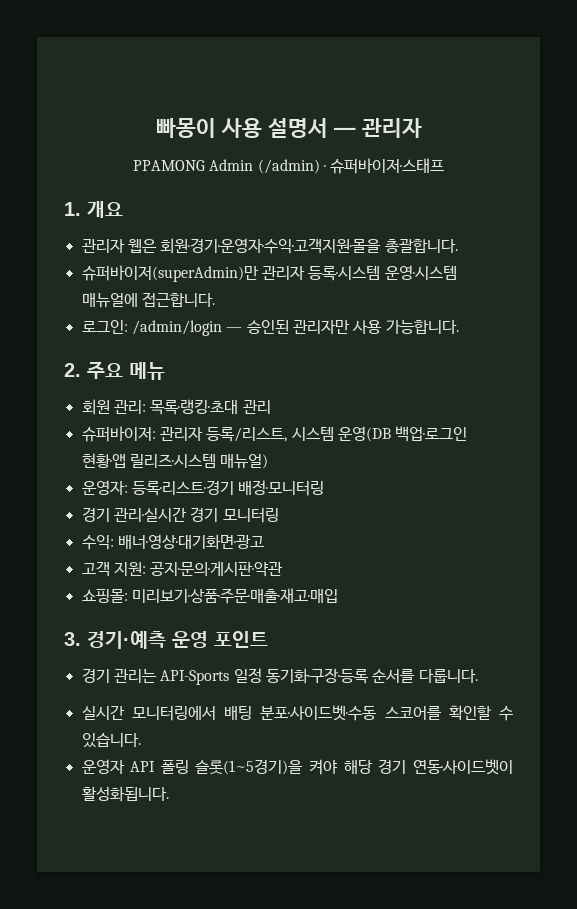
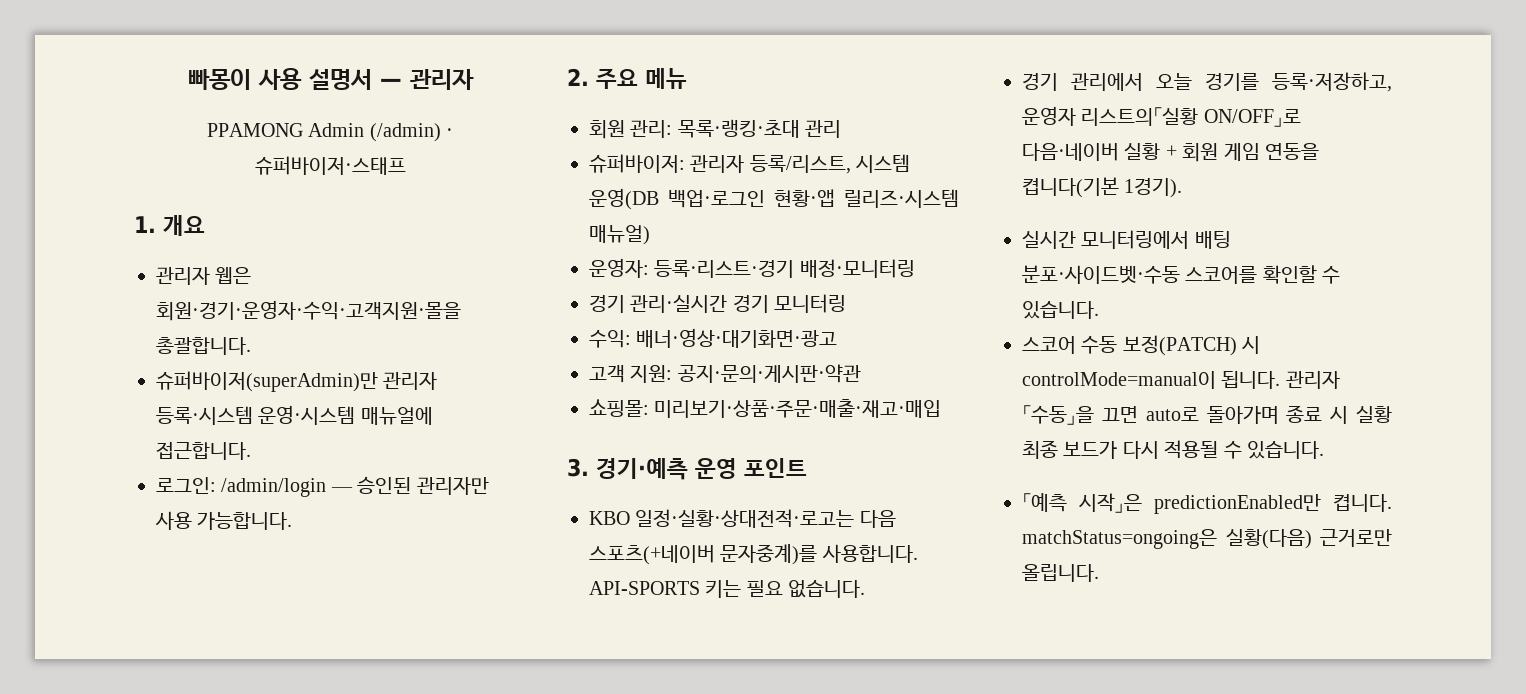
- 경기 관리는 API-Sports 일정 동기화·구장·등록 순서를 다룹니다.
+ KBO 일정·실황·상대전적·로고는 다음 스포츠(+네이버 문자중계)를 사용합니다. API-SPORTS 키는 필요 없습니다.
+ 경기 관리에서 오늘 경기를 등록·저장하고, 운영자 리스트의「실황 ON/OFF」로 다음·네이버 실황 + 회원 게임 연동을 켭니다(기본 1경기).
- 운영자 API 폴링 슬롯(1~5경기)을 켜야 해당 경기 연동·사이드벳이 활성화됩니다.
+ 스코어 수동 보정(PATCH) 시 controlMode=manual이 됩니다. 관리자「수동」을 끄면 auto로 돌아가며 종료 시 실황 최종 보드가 다시 적용될 수 있습니다.
+ 「예측 시작」은 predictionEnabled만 켭니다. matchStatus=ongoing은 실황(다음) 근거로만 올립니다.

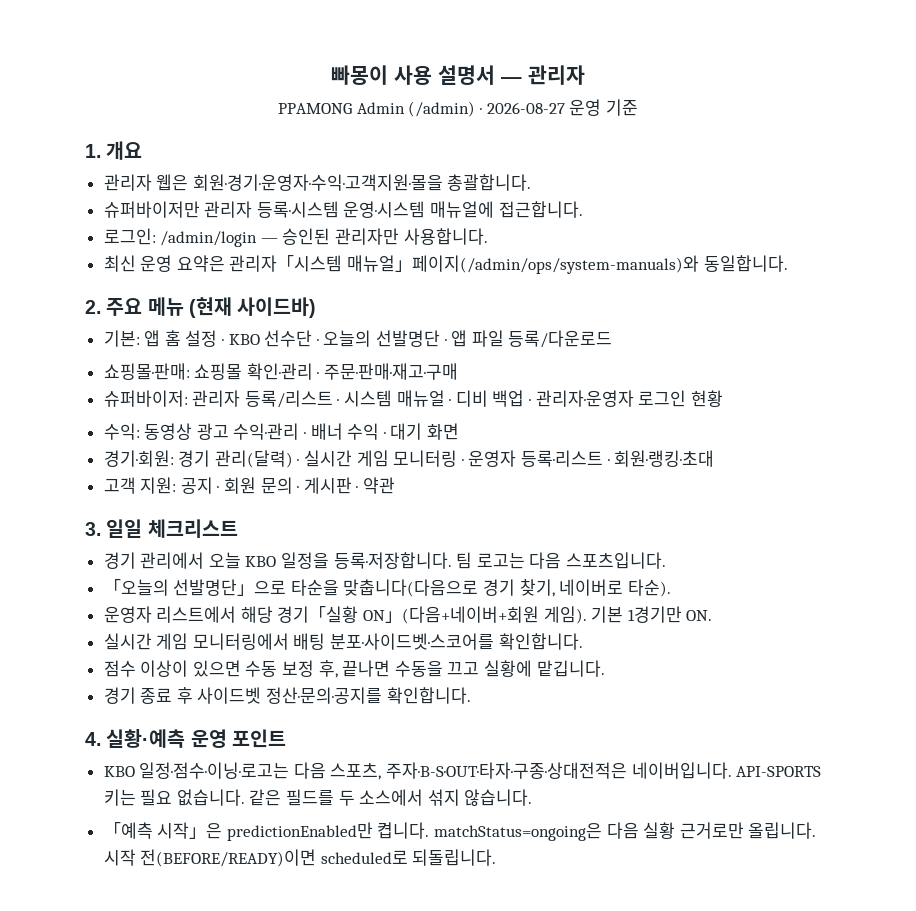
- PPAMONG Admin (/admin) · 슈퍼바이저·스태프
+ PPAMONG Admin (/admin) · 2026-08-27 운영 기준
- 슈퍼바이저(superAdmin)만 관리자 등록·시스템 운영·시스템 매뉴얼에 접근합니다.
+ 슈퍼바이저만 관리자 등록·시스템 운영·시스템 매뉴얼에 접근합니다.
- 로그인: /admin/login — 승인된 관리자만 사용 가능합니다.
- 2. 주요 메뉴
- 회원 관리: 목록·랭킹·초대 관리
- 슈퍼바이저: 관리자 등록/리스트, 시스템 운영(DB 백업·로그인 현황·앱 릴리즈·시스템 매뉴얼)
- 운영자: 등록·리스트·경기 배정·모니터링
- 경기 관리·실시간 경기 모니터링
- 수익: 배너·영상·대기화면·광고
- 고객 지원: 공지·문의·게시판·약관
- 쇼핑몰: 미리보기·상품·주문·매출·재고·매입
- 3. 경기·예측 운영 포인트
- KBO 일정·실황·상대전적·로고는 다음 스포츠(+네이버 문자중계)를 사용합니다. API-SPORTS 키는 필요 없습니다.
- 경기 관리에서 오늘 경기를 등록·저장하고, 운영자 리스트의「실황 ON/OFF」로 다음·네이버 실황 + 회원 게임 연동을 켭니다(기본 1경기).
- 실시간 모니터링에서 배팅 분포·사이드벳·수동 스코어를 확인할 수 있습니다.
- 스코어 수동 보정(PATCH) 시 controlMode=manual이 됩니다. 관리자「수동」을 끄면 auto로 돌아가며 종료 시 실황 최종 보드가 다시 적용될 수 있습니다.
+ 로그인: /admin/login — 승인된 관리자만 사용합니다.
+ 최신 운영 요약은 관리자「시스템 매뉴얼」페이지(/admin/ops/system-manuals)와 동일합니다.
+ 2. 주요 메뉴 (현재 사이드바)
+ 기본: 앱 홈 설정 · KBO 선수단 · 오늘의 선발명단 · 앱 파일 등록/다운로드
+ 쇼핑몰·판매: 쇼핑몰 확인·관리 · 주문·판매·재고·구매
+ 슈퍼바이저: 관리자 등록/리스트 · 시스템 매뉴얼 · 디비 백업 · 관리자·운영자 로그인 현황
+ 수익: 동영상 광고 수익·관리 · 배너 수익 · 대기 화면
+ 경기·회원: 경기 관리(달력) · 실시간 게임 모니터링 · 운영자 등록·리스트 · 회원·랭킹·초대
+ 고객 지원: 공지 · 회원 문의 · 게시판 · 약관
+ 3. 일일 체크리스트
+ 경기 관리에서 오늘 KBO 일정을 등록·저장합니다. 팀 로고는 다음 스포츠입니다.
+ 「오늘의 선발명단」으로 타순을 맞춥니다(다음으로 경기 찾기, 네이버로 타순).
+ 운영자 리스트에서 해당 경기「실황 ON」(다음+네이버+회원 게임). 기본 1경기만 ON.
+ 실시간 게임 모니터링에서 배팅 분포·사이드벳·스코어를 확인합니다.
+ 점수 이상이 있으면 수동 보정 후, 끝나면 수동을 끄고 실황에 맡깁니다.
+ 경기 종료 후 사이드벳 정산·문의·공지를 확인합니다.
+ 4. 실황·예측 운영 포인트
+ KBO 일정·점수·이닝·로고는 다음 스포츠, 주자·B-S·OUT·타자·구종·상대전적은 네이버입니다. API-SPORTS 키는 필요 없습니다. 같은 필드를 두 소스에서 섞지 않습니다.
- 「예측 시작」은 predictionEnabled만 켭니다. matchStatus=ongoing은 실황(다음) 근거로만 올립니다.
+ 「예측 시작」은 predictionEnabled만 켭니다. matchStatus=ongoing은 다음 실황 근거로만 올립니다. 시작 전(BEFORE/READY)이면 scheduled로 되돌립니다.

